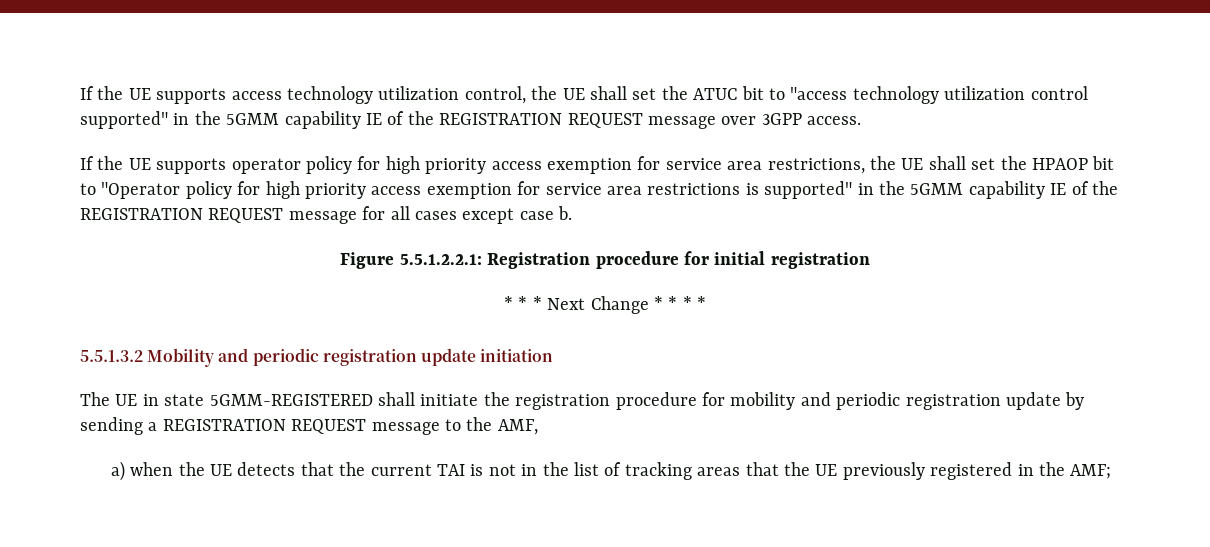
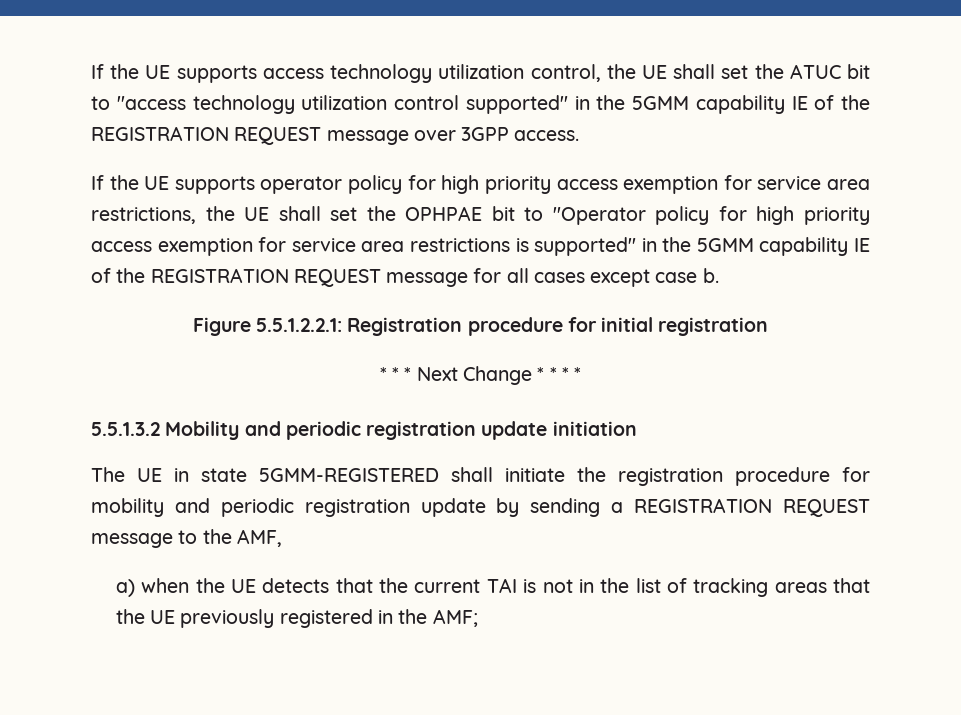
- If the UE supports operator policy for high priority access exemption for service area restrictions, the UE shall set the HPAOP bit to "Operator policy for high priority access exemption for service area restrictions is supported" in the 5GMM capability IE of the REGISTRATION REQUEST message for all cases except case b.
+ If the UE supports operator policy for high priority access exemption for service area restrictions, the UE shall set the OPHPAE bit to "Operator policy for high priority access exemption for service area restrictions is supported" in the 5GMM capability IE of the REGISTRATION REQUEST message for all cases except case b.

